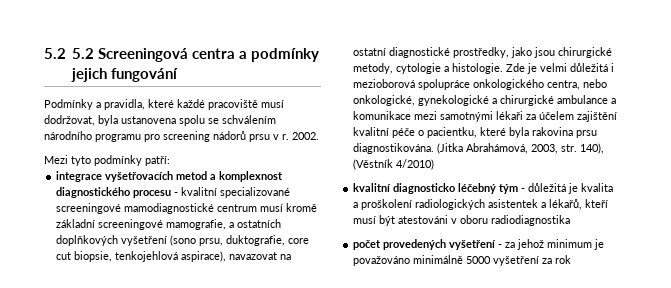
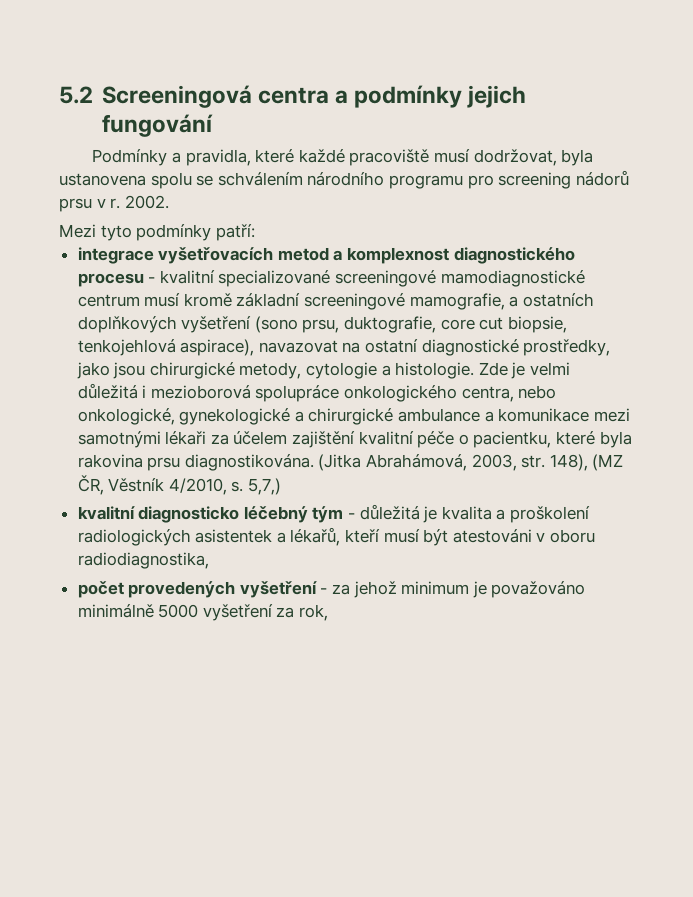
- 5.2 5.2 Screeningová centra a podmínky jejich fungování
+ 5.2 Screeningová centra a podmínky jejich fungování
- (Jitka Abrahámová, 2003, str. 140), (Věstník 4/2010)
+ (Jitka Abrahámová, 2003, str. 148), (MZ ČR, Věstník 4/2010, s. 5,7,)
- kvalitní diagnosticko léčebný tým - důležitá je kvalita a proškolení radiologických asistentek a lékařů, kteří musí být atestováni v oboru radiodiagnostika
+ kvalitní diagnosticko léčebný tým - důležitá je kvalita a proškolení radiologických asistentek a lékařů, kteří musí být atestováni v oboru radiodiagnostika,
- počet provedených vyšetření - za jehož minimum je považováno minimálně 5000 vyšetření za rok
+ počet provedených vyšetření - za jehož minimum je považováno minimálně 5000 vyšetření za rok,

